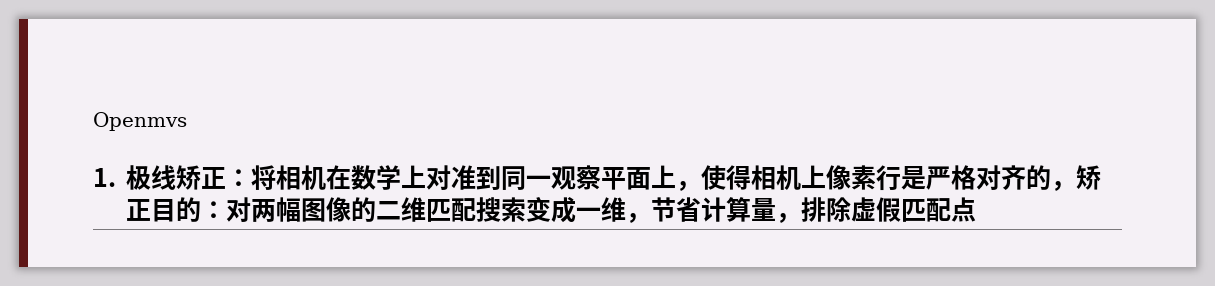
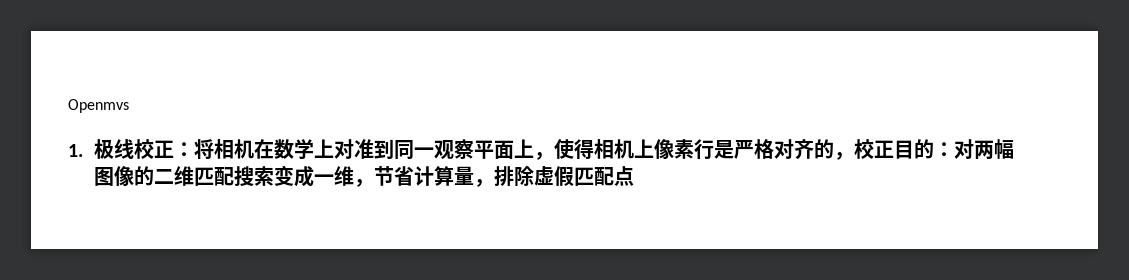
- 1.极线矫正：将相机在数学上对准到同一观察平面上，使得相机上像素行是严格对齐的，矫正目的：对两幅图像的二维匹配搜索变成一维，节省计算量，排除虚假匹配点
+ 1.极线校正：将相机在数学上对准到同一观察平面上，使得相机上像素行是严格对齐的，校正目的：对两幅图像的二维匹配搜索变成一维，节省计算量，排除虚假匹配点

